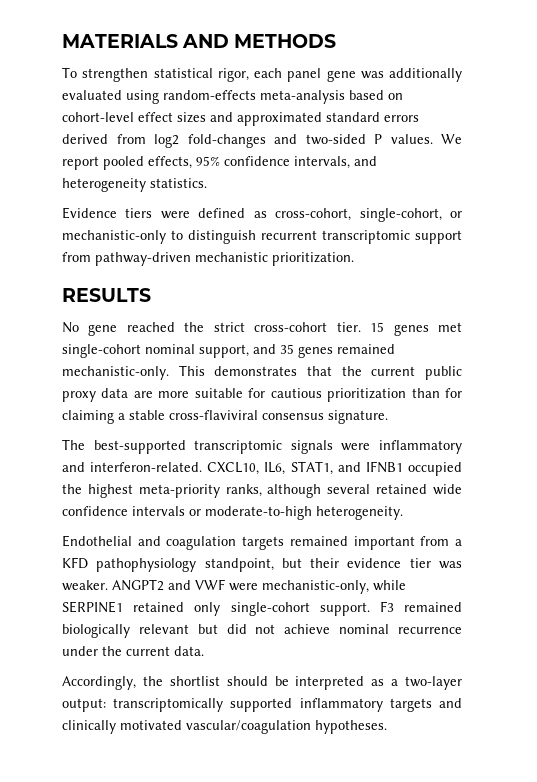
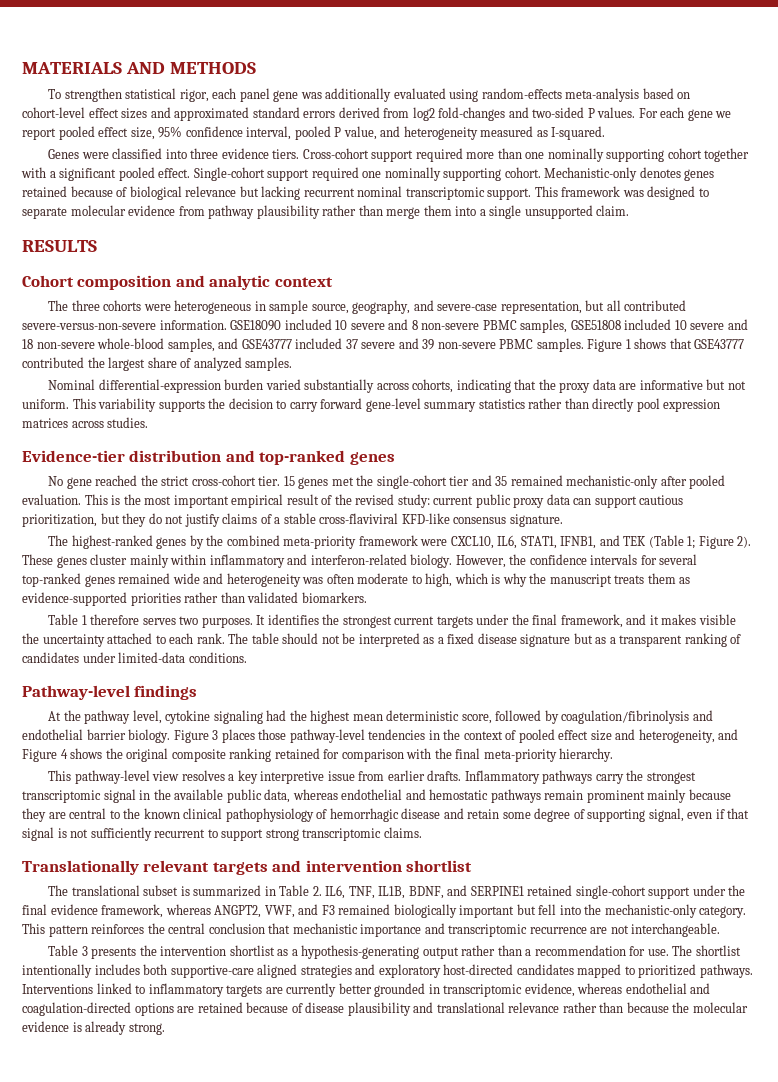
- We report pooled effects, 95% confidence intervals, and heterogeneity statistics.
- Evidence tiers were defined as cross-cohort, single-cohort, or mechanistic-only to distinguish recurrent transcriptomic support from pathway-driven mechanistic prioritization.
+ For each gene we report pooled effect size, 95% confidence interval, pooled P value, and heterogeneity measured as I-squared.
+ Genes were classified into three evidence tiers. Cross-cohort support required more than one nominally supporting cohort together with a significant pooled effect. Single-cohort support required one nominally supporting cohort. Mechanistic-only denotes genes retained because of biological relevance but lacking recurrent nominal transcriptomic support. This framework was designed to separate molecular evidence from pathway plausibility rather than merge them into a single unsupported claim.
  RESULTS
+ Cohort composition and analytic context
+ The three cohorts were heterogeneous in sample source, geography, and severe-case representation, but all contributed severe-versus-non-severe information. GSE18090 included 10 severe and 8 non-severe PBMC samples, GSE51808 included 10 severe and 18 non-severe whole-blood samples, and GSE43777 included 37 severe and 39 non-severe PBMC samples. Figure 1 shows that GSE43777 contributed the largest share of analyzed samples.
+ Nominal differential-expression burden varied substantially across cohorts, indicating that the proxy data are informative but not uniform. This variability supports the decision to carry forward gene-level summary statistics rather than directly pool expression matrices across studies.
+ Evidence-tier distribution and top-ranked genes
- 15 genes met single-cohort nominal support, and 35 genes remained mechanistic-only. This demonstrates that the current public proxy data are more suitable for cautious prioritization than for claiming a stable cross-flaviviral consensus signature.
+ 15 genes met the single-cohort tier and 35 remained mechanistic-only after pooled evaluation. This is the most important empirical result of the revised study: current public proxy data can support cautious prioritization, but they do not justify claims of a stable cross-flaviviral KFD-like consensus signature.
- The best-supported transcriptomic signals were inflammatory and interferon-related. CXCL10, IL6, STAT1, and IFNB1 occupied the highest meta-priority ranks, although several retained wide confidence intervals or moderate-to-high heterogeneity.
- Endothelial and coagulation targets remained important from a KFD pathophysiology standpoint, but their evidence tier was weaker. ANGPT2 and VWF were mechanistic-only, while SERPINE1 retained only single-cohort support. F3 remained biologically relevant but did not achieve nominal recurrence under the current data.
- Accordingly, the shortlist should be interpreted as a two-layer output: transcriptomically supported inflammatory targets and clinically motivated vascular/coagulation hypotheses.
+ The highest-ranked genes by the combined meta-priority framework were CXCL10, IL6, STAT1, IFNB1, and TEK (Table 1; Figure 2). These genes cluster mainly within inflammatory and interferon-related biology. However, the confidence intervals for several top-ranked genes remained wide and heterogeneity was often moderate to high, which is why the manuscript treats them as evidence-supported priorities rather than validated biomarkers.
+ Table 1 therefore serves two purposes. It identifies the strongest current targets under the final framework, and it makes visible the uncertainty attached to each rank. The table should not be interpreted as a fixed disease signature but as a transparent ranking of candidates under limited-data conditions.
+ Pathway-level findings
+ At the pathway level, cytokine signaling had the highest mean deterministic score, followed by coagulation/fibrinolysis and endothelial barrier biology. Figure 3 places those pathway-level tendencies in the context of pooled effect size and heterogeneity, and Figure 4 shows the original composite ranking retained for comparison with the final meta-priority hierarchy.
+ This pathway-level view resolves a key interpretive issue from earlier drafts. Inflammatory pathways carry the strongest transcriptomic signal in the available public data, whereas endothelial and hemostatic pathways remain prominent mainly because they are central to the known clinical pathophysiology of hemorrhagic disease and retain some degree of supporting signal, even if that signal is not sufficiently recurrent to support strong transcriptomic claims.
+ Translationally relevant targets and intervention shortlist
+ The translational subset is summarized in Table 2. IL6, TNF, IL1B, BDNF, and SERPINE1 retained single-cohort support under the final evidence framework, whereas ANGPT2, VWF, and F3 remained biologically important but fell into the mechanistic-only category. This pattern reinforces the central conclusion that mechanistic importance and transcriptomic recurrence are not interchangeable.
+ Table 3 presents the intervention shortlist as a hypothesis-generating output rather than a recommendation for use. The shortlist intentionally includes both supportive-care aligned strategies and exploratory host-directed candidates mapped to prioritized pathways. Interventions linked to inflammatory targets are currently better grounded in transcriptomic evidence, whereas endothelial and coagulation-directed options are retained because of disease plausibility and translational relevance rather than because the molecular evidence is already strong.

